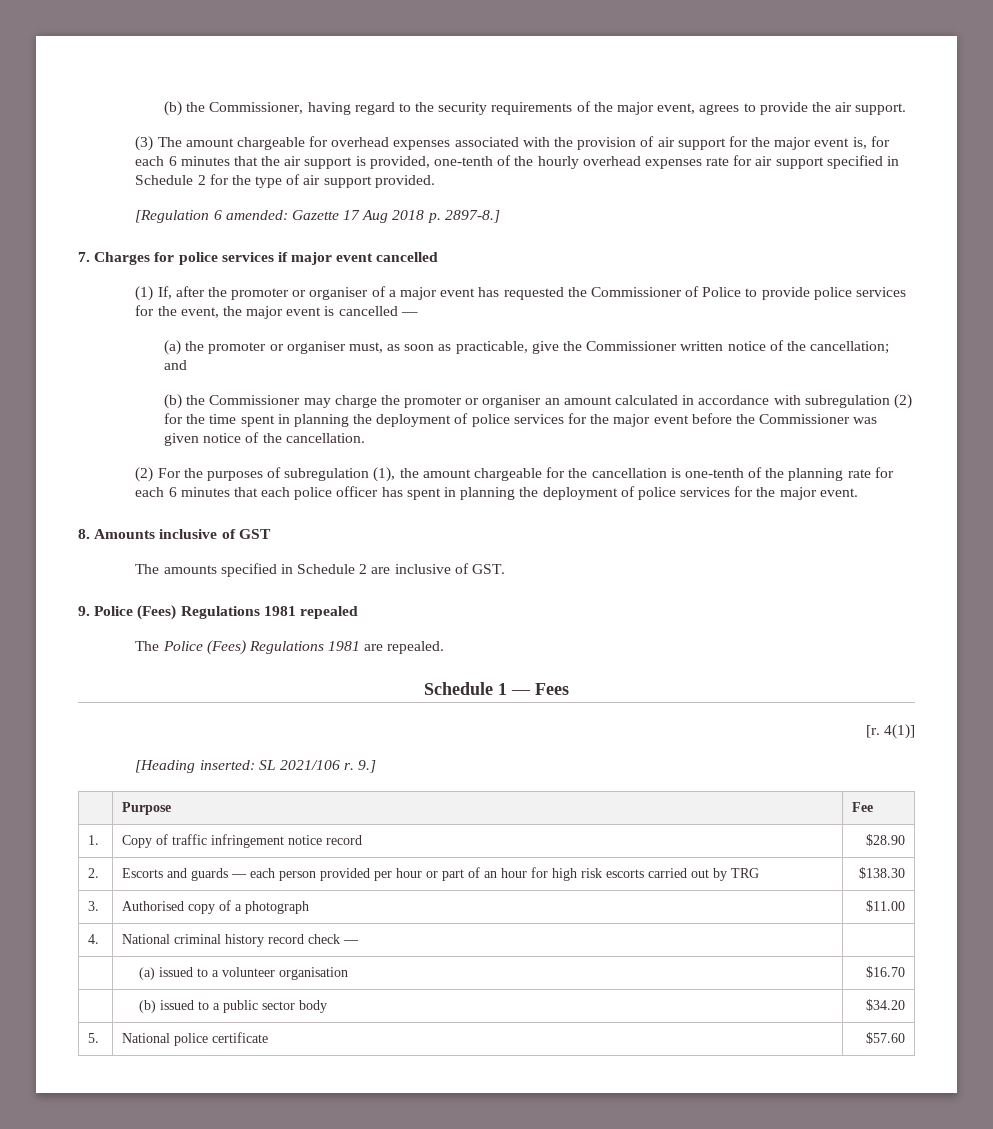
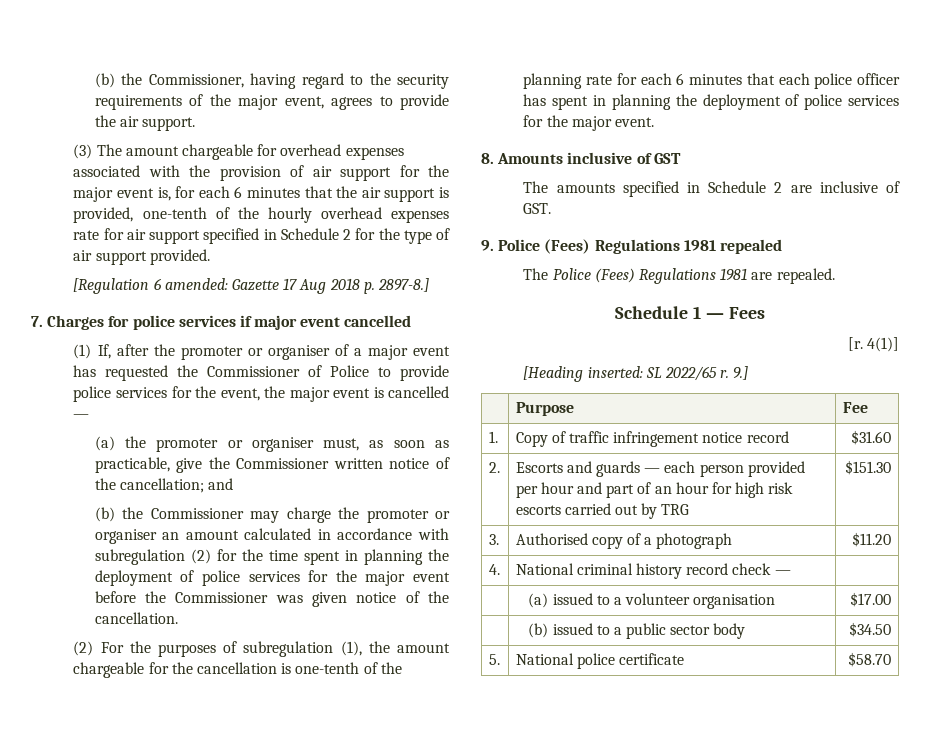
- [Heading inserted: SL 2021/106 r.
+ [Heading inserted: SL 2022/65 r.
- 1. | Copy of traffic infringement notice record | $28.90
+ 1. | Copy of traffic infringement notice record | $31.60
- 2. | Escorts and guards — each person provided per hour or part of an hour for high risk escorts carried out by TRG | $138.30
+ 2. | Escorts and guards — each person provided per hour and part of an hour for high risk escorts carried out by TRG | $151.30
- 3. | Authorised copy of a photograph | $11.00
+ 3. | Authorised copy of a photograph | $11.20
- | (a) issued to a volunteer organisation | $16.70
+ | (a) issued to a volunteer organisation | $17.00
- | (b) issued to a public sector body | $34.20
+ | (b) issued to a public sector body | $34.50
- 5. | National police certificate | $57.60
+ 5. | National police certificate | $58.70

